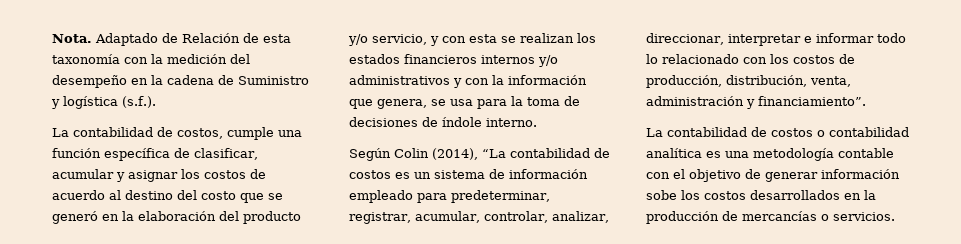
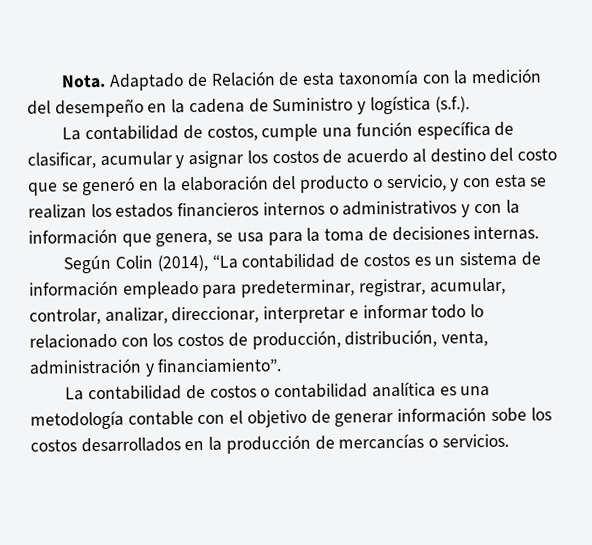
- La contabilidad de costos, cumple una función específica de clasificar, acumular y asignar los costos de acuerdo al destino del costo que se generó en la elaboración del producto y/o servicio, y con esta se realizan los estados financieros internos y/o administrativos y con la información que genera, se usa para la toma de decisiones de índole interno.
+ La contabilidad de costos, cumple una función específica de clasificar, acumular y asignar los costos de acuerdo al destino del costo que se generó en la elaboración del producto o servicio, y con esta se realizan los estados financieros internos o administrativos y con la información que genera, se usa para la toma de decisiones internas.

